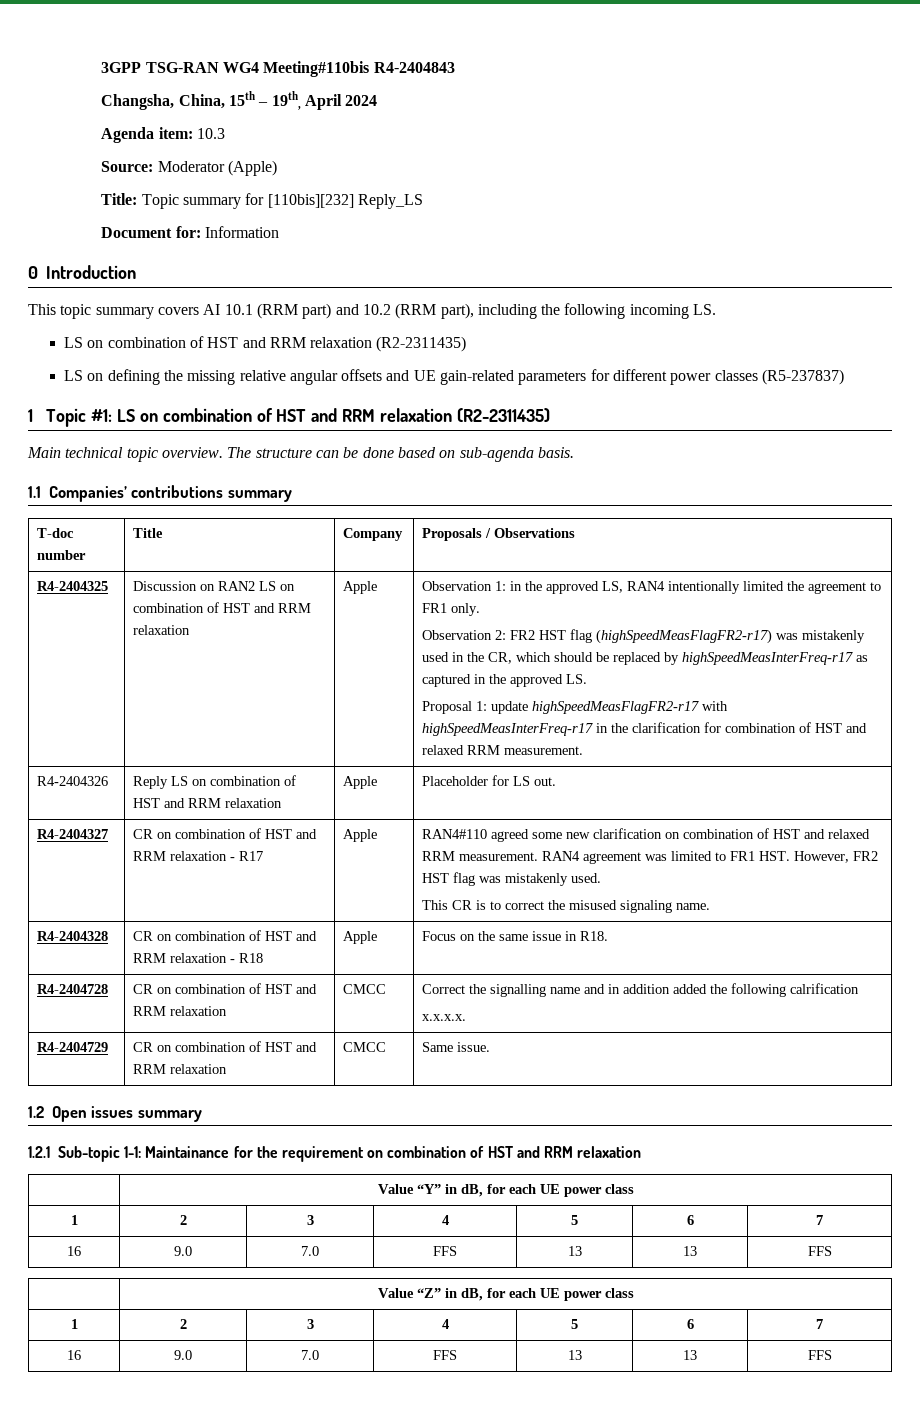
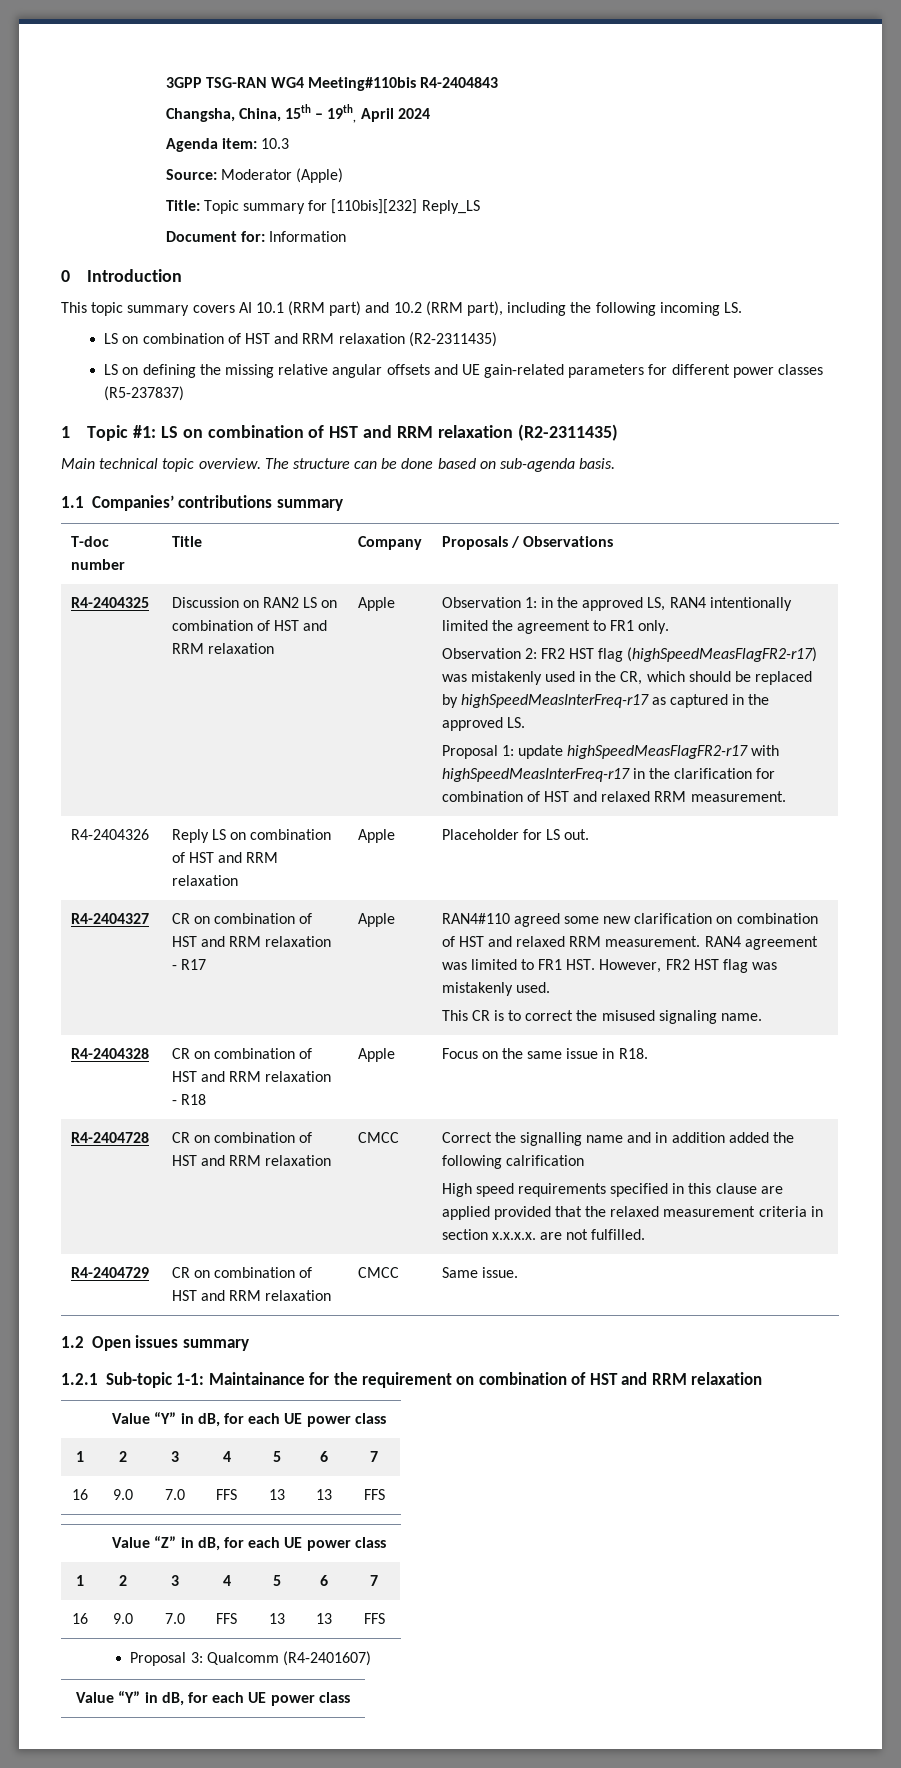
- x.x.x.x.
+ High speed requirements specified in this clause are applied provided that the relaxed measurement criteria in section x.x.x.x. are not fulfilled.
+ Proposal 3: Qualcomm (R4-2401607)
+ Value “Y” in dB, for each UE power class

